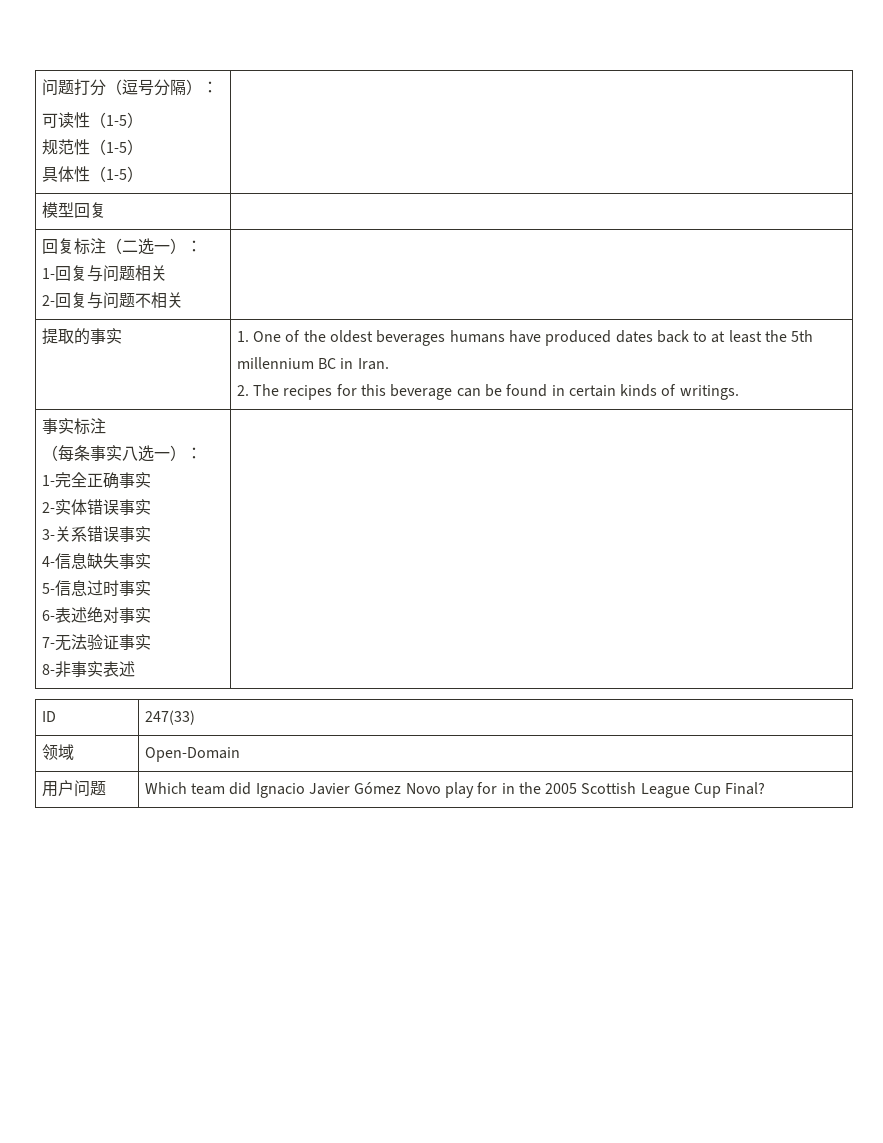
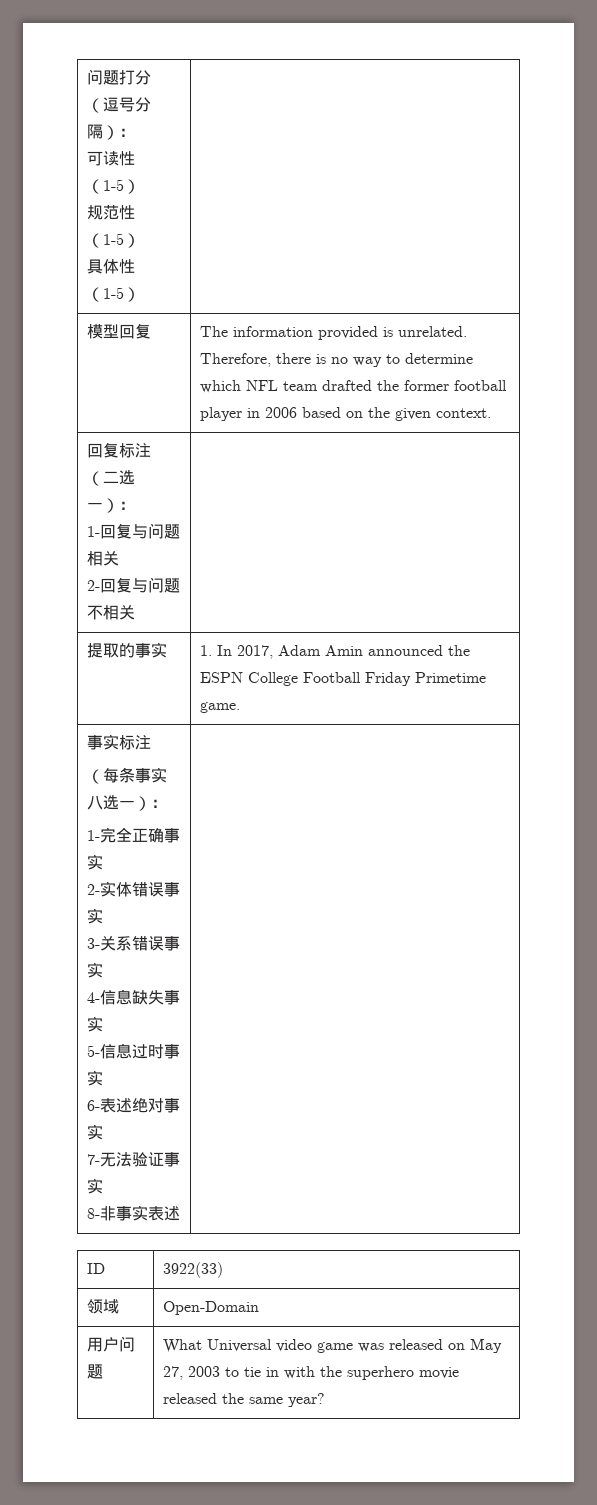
- 模型回复 |
+ 模型回复 | The information provided is unrelated. Therefore, there is no way to determine which NFL team drafted the former football player in 2006 based on the given context.
- 提取的事实 | 1. One of the oldest beverages humans have produced dates back to at least the 5th millennium BC in Iran.
- 2. The recipes for this beverage can be found in certain kinds of writings.
+ 提取的事实 | 1. In 2017, Adam Amin announced the ESPN College Football Friday Primetime game.
- ID | 247(33)
+ ID | 3922(33)
- 用户问题 | Which team did Ignacio Javier Gómez Novo play for in the 2005 Scottish League Cup Final?
+ 用户问题 | What Universal video game was released on May 27, 2003 to tie in with the superhero movie released the same year?

